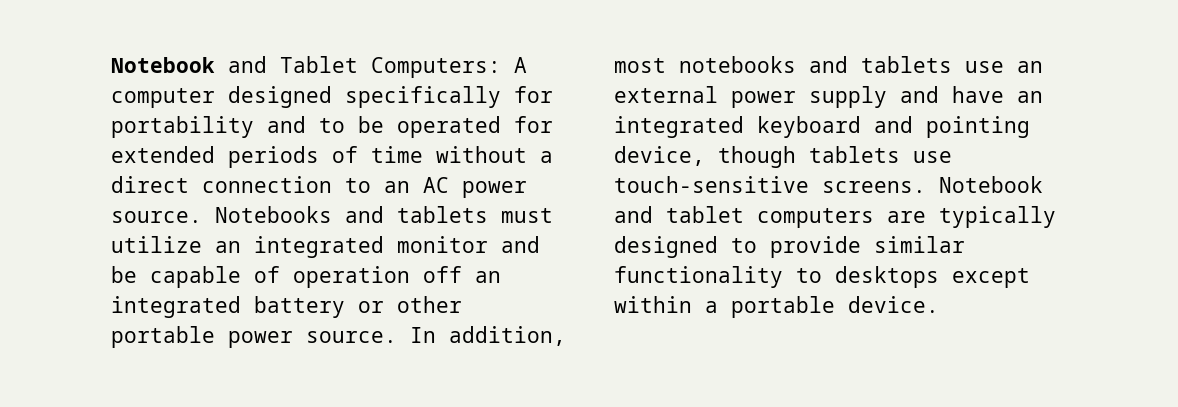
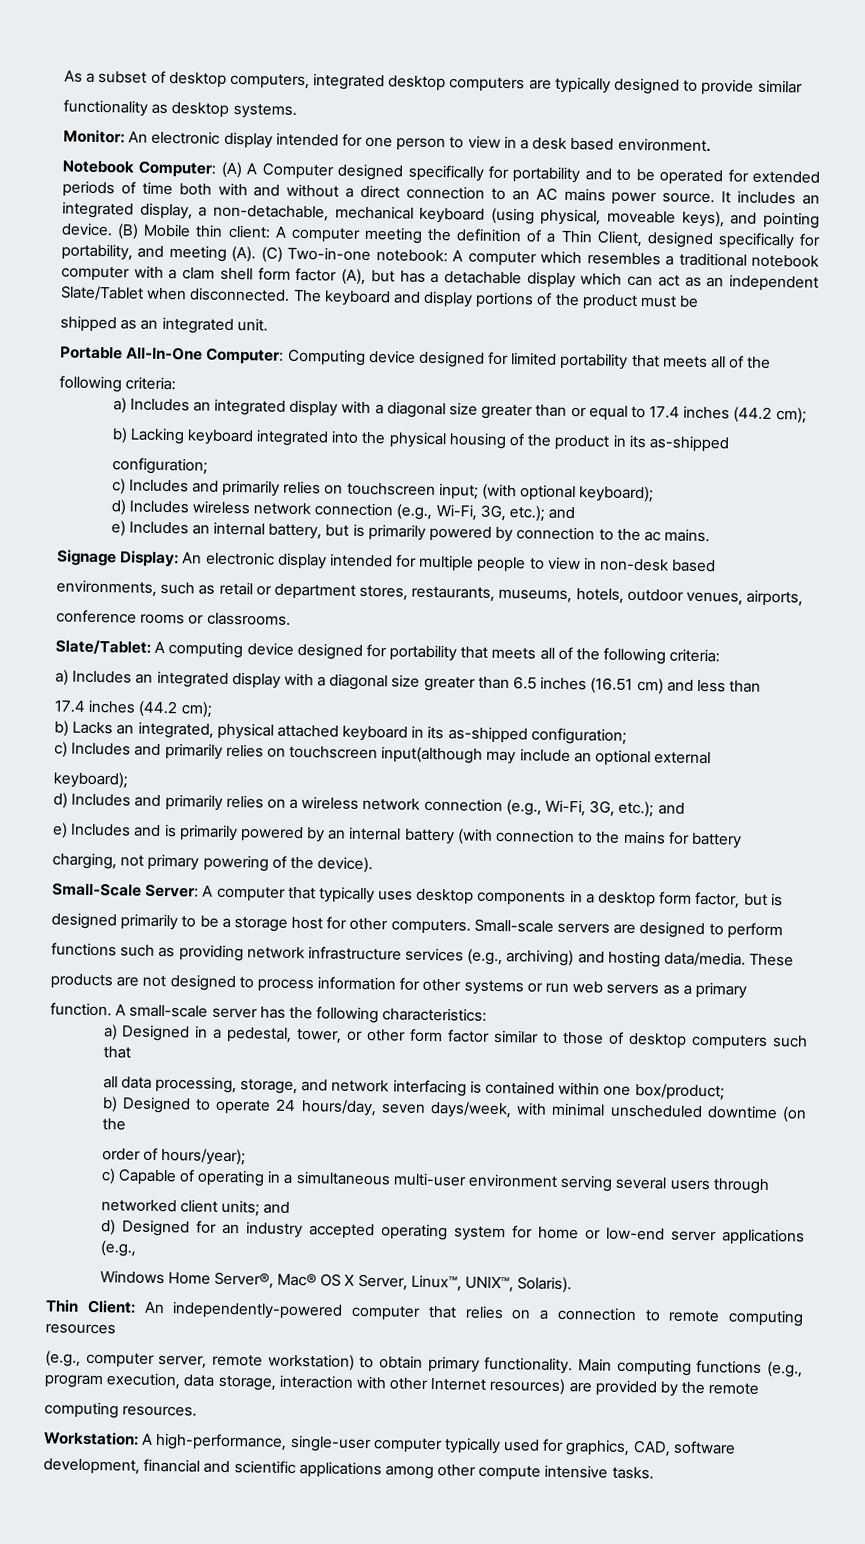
- Notebook and Tablet Computers: A computer designed specifically for portability and to be operated for extended periods of time without a direct connection to an AC power source. Notebooks and tablets must utilize an integrated monitor and be capable of operation off an integrated battery or other portable power source. In addition, most notebooks and tablets use an external power supply and have an integrated keyboard and pointing device, though tablets use touch-sensitive screens. Notebook and tablet computers are typically designed to provide similar functionality to desktops except within a portable device.
+ As a subset of desktop computers, integrated desktop computers are typically designed to provide similar
+ functionality as desktop systems.
+ Monitor: An electronic display intended for one person to view in a desk based environment.
+ Notebook Computer: (A) A Computer designed specifically for portability and to be operated for extended periods of time both with and without a direct connection to an AC mains power source. It includes an integrated display, a non-detachable, mechanical keyboard (using physical, moveable keys), and pointing device. (B) Mobile thin client: A computer meeting the definition of a Thin Client, designed specifically for portability, and meeting (A). (C) Two-in-one notebook: A computer which resembles a traditional notebook computer with a clam shell form factor (A), but has a detachable display which can act as an independent Slate/Tablet when disconnected. The keyboard and display portions of the product must be
+ shipped as an integrated unit.
+ Portable All-In-One Computer: Computing device designed for limited portability that meets all of the
+ following criteria:
+ a) Includes an integrated display with a diagonal size greater than or equal to 17.4 inches (44.2 cm);
+ b) Lacking keyboard integrated into the physical housing of the product in its as-shipped
+ configuration;
+ c) Includes and primarily relies on touchscreen input; (with optional keyboard);
+ d) Includes wireless network connection (e.g., Wi-Fi, 3G, etc.); and
+ e) Includes an internal battery, but is primarily powered by connection to the ac mains.
+ Signage Display: An electronic display intended for multiple people to view in non-desk based
+ environments, such as retail or department stores, restaurants, museums, hotels, outdoor venues, airports,
+ conference rooms or classrooms.
+ Slate/Tablet: A computing device designed for portability that meets all of the following criteria:
+ a) Includes an integrated display with a diagonal size greater than 6.5 inches (16.51 cm) and less than
+ 17.4 inches (44.2 cm);
+ b) Lacks an integrated, physical attached keyboard in its as-shipped configuration;
+ c) Includes and primarily relies on touchscreen input(although may include an optional external
+ keyboard);
+ d) Includes and primarily relies on a wireless network connection (e.g., Wi-Fi, 3G, etc.); and
+ e) Includes and is primarily powered by an internal battery (with connection to the mains for battery
+ charging, not primary powering of the device).
+ Small-Scale Server: A computer that typically uses desktop components in a desktop form factor, but is
+ designed primarily to be a storage host for other computers. Small-scale servers are designed to perform
+ functions such as providing network infrastructure services (e.g., archiving) and hosting data/media. These
+ products are not designed to process information for other systems or run web servers as a primary
+ function. A small-scale server has the following characteristics:
+ a) Designed in a pedestal, tower, or other form factor similar to those of desktop computers such that
+ all data processing, storage, and network interfacing is contained within one box/product;
+ b) Designed to operate 24 hours/day, seven days/week, with minimal unscheduled downtime (on the
+ order of hours/year);
+ c) Capable of operating in a simultaneous multi-user environment serving several users through
+ networked client units; and
+ d) Designed for an industry accepted operating system for home or low-end server applications (e.g.,
+ Windows Home Server®, Mac® OS X Server, Linux™, UNIX™, Solaris).
+ Thin Client: An independently-powered computer that relies on a connection to remote computing resources
+ (e.g., computer server, remote workstation) to obtain primary functionality. Main computing functions (e.g., program execution, data storage, interaction with other Internet resources) are provided by the remote
+ computing resources.
+ Workstation: A high-performance, single-user computer typically used for graphics, CAD, software
+ development, financial and scientific applications among other compute intensive tasks.

